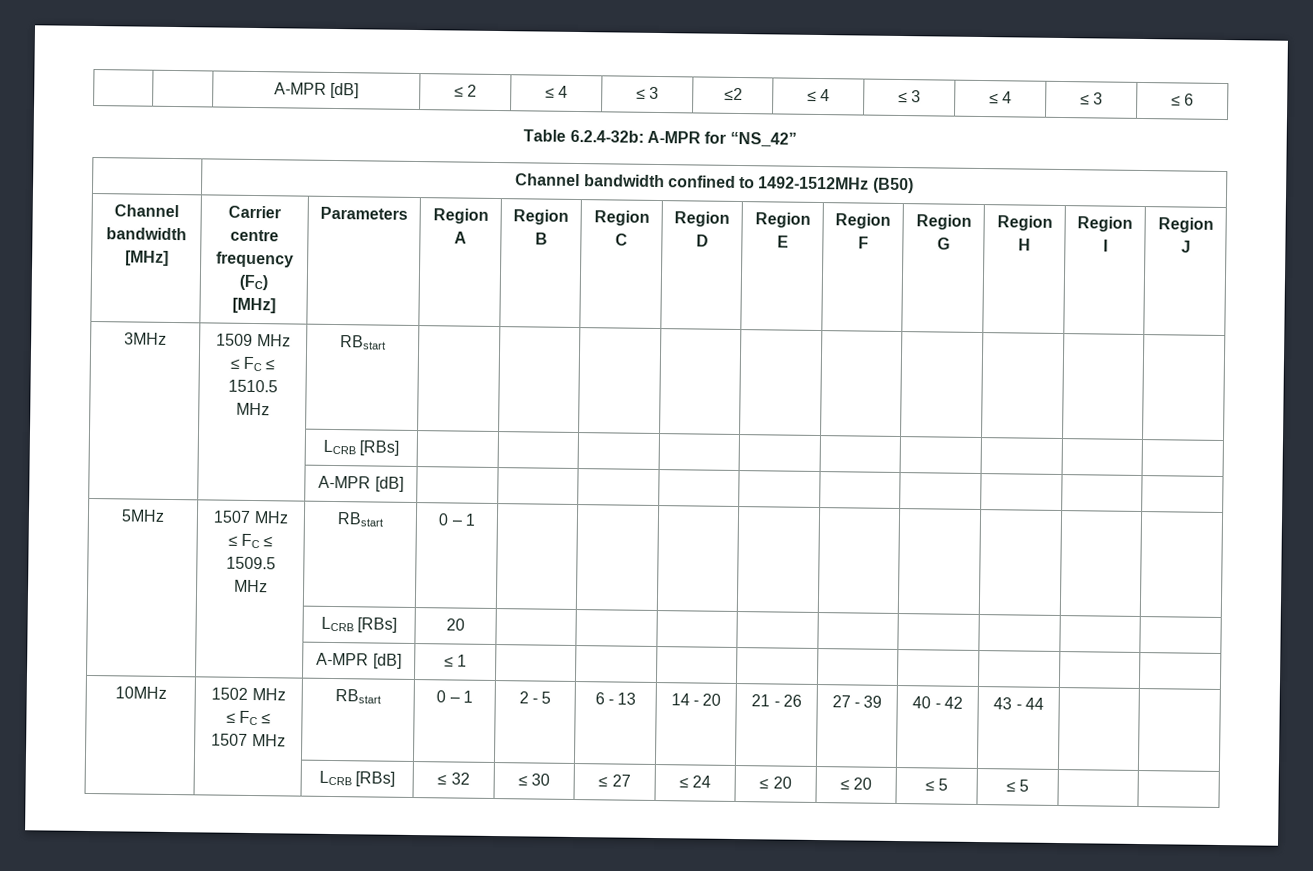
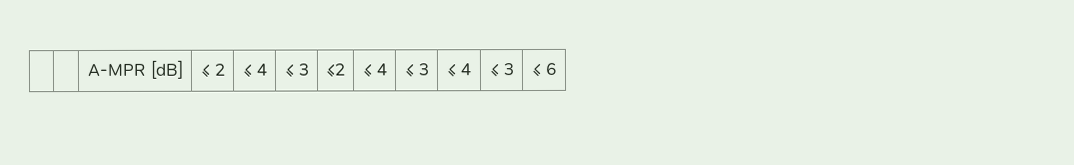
- Table 6.2.4-32b: A-MPR for “NS_42”
- | Channel bandwidth confined to 1492-1512MHz (B50)
- Channel bandwidth [MHz] | Carrier centre frequency (FC)
- [MHz] | Parameters | Region A | Region B | Region C | Region D | Region E | Region F | Region G | Region H | Region I | Region J
- 3MHz | 1509 MHz ≤ FC ≤ 1510.5 MHz | RBstart | | | | | | | | | |
- | | LCRB [RBs] | | | | | | | | | |
- | | A-MPR [dB] | | | | | | | | | |
- 5MHz | 1507 MHz ≤ FC ≤ 1509.5 MHz | RBstart | 0 – 1 | | | | | | | | |
- | | LCRB [RBs] | 20 | | | | | | | | |
- | | A-MPR [dB] | ≤ 1 | | | | | | | | |
- 10MHz | 1502 MHz ≤ FC ≤ 1507 MHz | RBstart | 0 – 1 | 2 - 5 | 6 - 13 | 14 - 20 | 21 - 26 | 27 - 39 | 40 - 42 | 43 - 44 | |
- | | LCRB [RBs] | ≤ 32 | ≤ 30 | ≤ 27 | ≤ 24 | ≤ 20 | ≤ 20 | ≤ 5 | ≤ 5 | |

